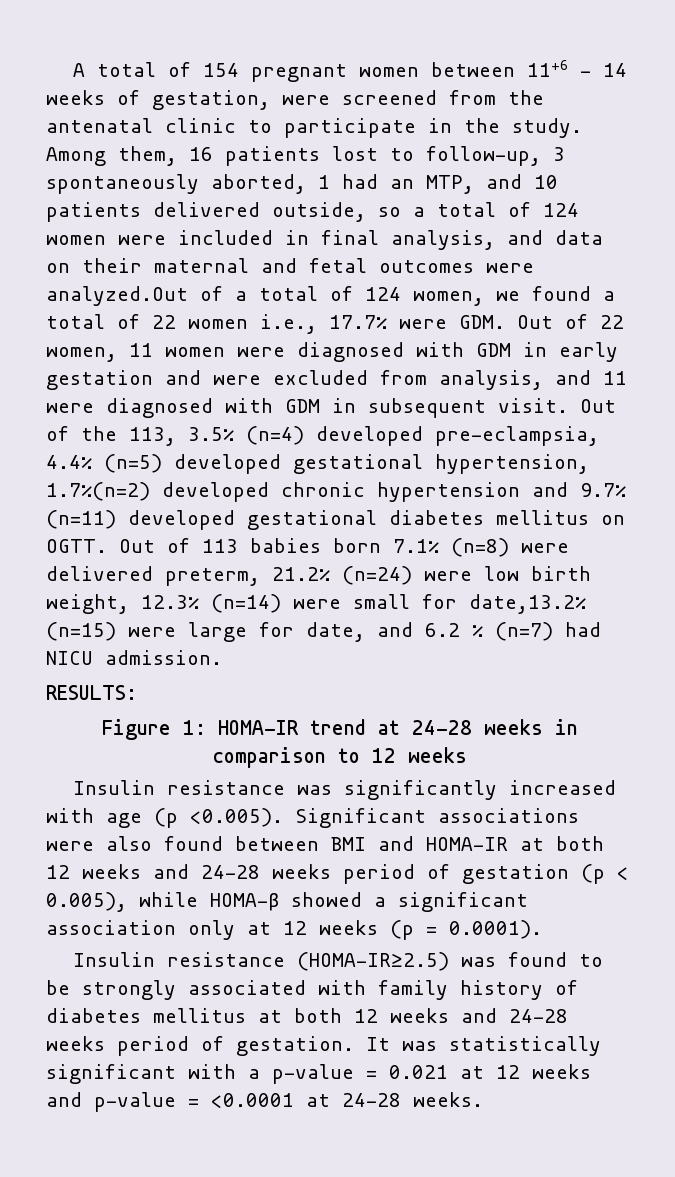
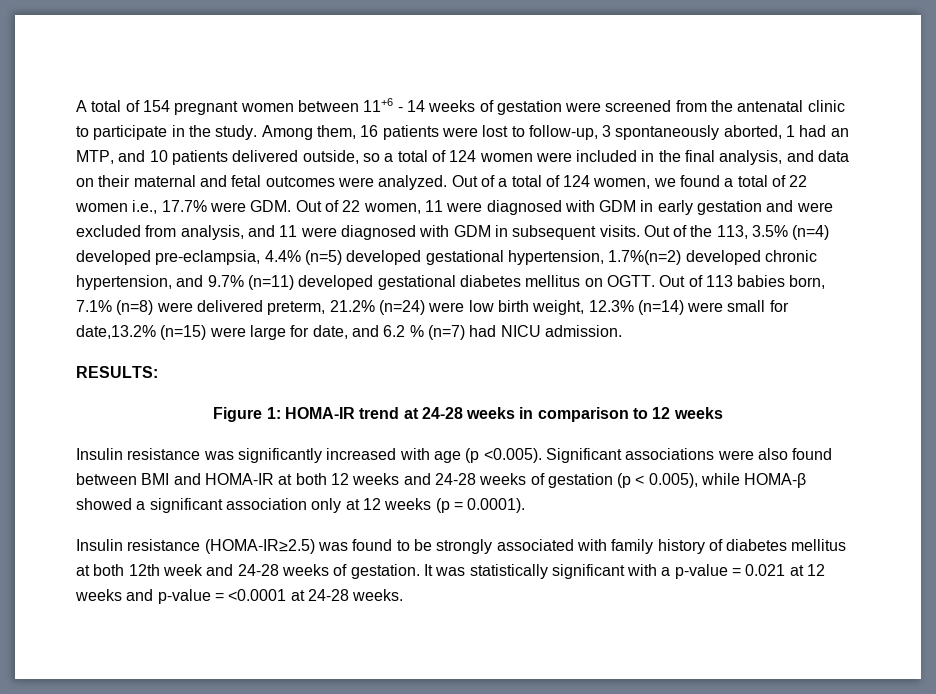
- A total of 154 pregnant women between 11+6 - 14 weeks of gestation, were screened from the antenatal clinic to participate in the study.
+ A total of 154 pregnant women between 11+6 - 14 weeks of gestation were screened from the antenatal clinic to participate in the study.
- Among them, 16 patients lost to follow-up, 3 spontaneously aborted, 1 had an MTP, and 10 patients delivered outside, so a total of 124 women were included in final analysis, and data on their maternal and fetal outcomes were analyzed.Out of a total of 124 women, we found a total of 22 women i.e., 17.7% were GDM. Out of 22 women, 11 women were diagnosed with GDM in early gestation and were excluded from analysis, and 11 were diagnosed with GDM in subsequent visit.
+ Among them, 16 patients were lost to follow-up, 3 spontaneously aborted, 1 had an MTP, and 10 patients delivered outside, so a total of 124 women were included in the final analysis, and data on their maternal and fetal outcomes were analyzed. Out of a total of 124 women, we found a total of 22 women i.e., 17.7% were GDM. Out of 22 women, 11 were diagnosed with GDM in early gestation and were excluded from analysis, and 11 were diagnosed with GDM in subsequent visits.
- Out of the 113, 3.5% (n=4) developed pre-eclampsia, 4.4% (n=5) developed gestational hypertension, 1.7%(n=2) developed chronic hypertension and 9.7% (n=11) developed gestational diabetes mellitus on OGTT.
+ Out of the 113, 3.5% (n=4) developed pre-eclampsia, 4.4% (n=5) developed gestational hypertension, 1.7%(n=2) developed chronic hypertension, and 9.7% (n=11) developed gestational diabetes mellitus on OGTT.
- Out of 113 babies born 7.1% (n=8) were delivered preterm, 21.2% (n=24) were low birth weight, 12.3% (n=14) were small for date,13.2% (n=15) were large for date, and 6.2 % (n=7) had NICU admission.
+ Out of 113 babies born, 7.1% (n=8) were delivered preterm, 21.2% (n=24) were low birth weight, 12.3% (n=14) were small for date,13.2% (n=15) were large for date, and 6.2 % (n=7) had NICU admission.
- Insulin resistance was significantly increased with age (p <0.005). Significant associations were also found between BMI and HOMA-IR at both 12 weeks and 24-28 weeks period of gestation (p < 0.005), while HOMA-β showed a significant association only at 12 weeks (p = 0.0001).
+ Insulin resistance was significantly increased with age (p <0.005). Significant associations were also found between BMI and HOMA-IR at both 12 weeks and 24-28 weeks of gestation (p < 0.005), while HOMA-β showed a significant association only at 12 weeks (p = 0.0001).
- Insulin resistance (HOMA-IR≥2.5) was found to be strongly associated with family history of diabetes mellitus at both 12 weeks and 24-28 weeks period of gestation.
+ Insulin resistance (HOMA-IR≥2.5) was found to be strongly associated with family history of diabetes mellitus at both 12th week and 24-28 weeks of gestation.

